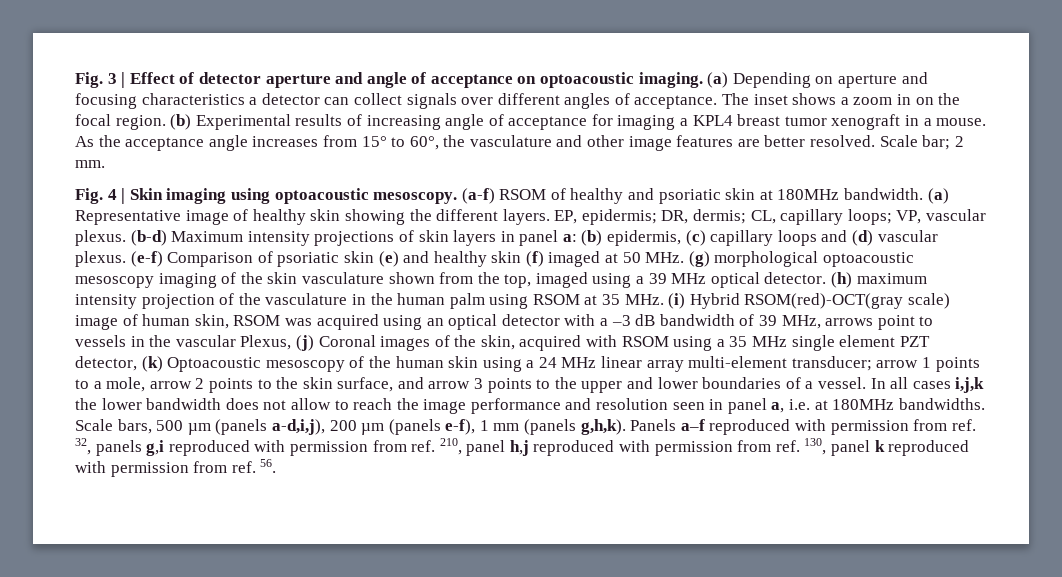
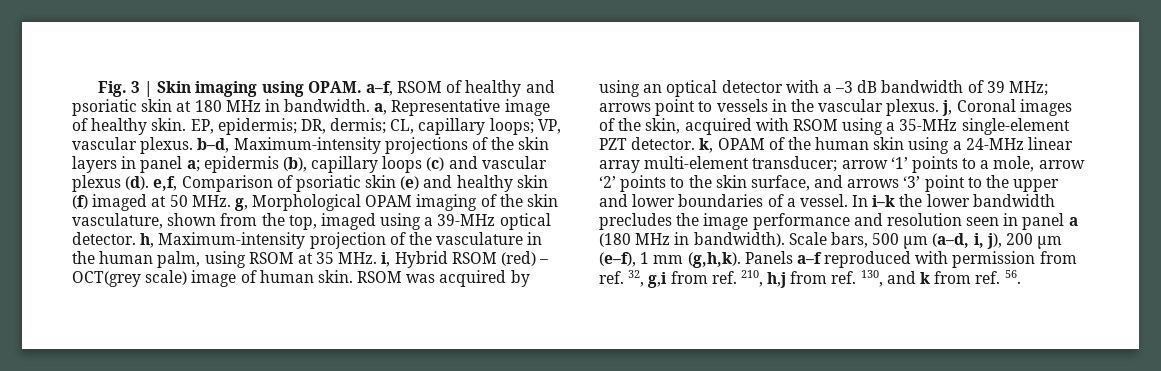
- Fig. 3 | Effect of detector aperture and angle of acceptance on optoacoustic imaging. (a) Depending on aperture and focusing characteristics a detector can collect signals over different angles of acceptance. The inset shows a zoom in on the focal region. (b) Experimental results of increasing angle of acceptance for imaging a KPL4 breast tumor xenograft in a mouse. As the acceptance angle increases from 15° to 60°, the vasculature and other image features are better resolved. Scale bar; 2 mm.
- Fig. 4 | Skin imaging using optoacoustic mesoscopy. (a-f) RSOM of healthy and psoriatic skin at 180MHz bandwidth. (a) Representative image of healthy skin showing the different layers.
+ Fig. 3 | Skin imaging using OPAM. a–f, RSOM of healthy and psoriatic skin at 180 MHz in bandwidth. a, Representative image of healthy skin.
- VP, vascular plexus. (b-d) Maximum intensity projections of skin layers in panel a: (b) epidermis, (c) capillary loops and (d) vascular plexus. (e-f) Comparison of psoriatic skin (e) and healthy skin (f) imaged at 50 MHz. (g) morphological optoacoustic mesoscopy imaging of the skin vasculature shown from the top, imaged using a 39 MHz optical detector. (h) maximum intensity projection of the vasculature in the human palm using RSOM at 35 MHz. (i) Hybrid RSOM(red)-OCT(gray scale) image of human skin, RSOM was acquired using an optical detector with a –3 dB bandwidth of 39 MHz, arrows point to vessels in the vascular Plexus, (j) Coronal images of the skin, acquired with RSOM using a 35 MHz single element PZT detector, (k) Optoacoustic mesoscopy of the human skin using a 24 MHz linear array multi-element transducer;
+ VP, vascular plexus. b–d, Maximum-intensity projections of the skin layers in panel a; epidermis (b), capillary loops (c) and vascular plexus (d). e,f, Comparison of psoriatic skin (e) and healthy skin (f) imaged at 50 MHz. g, Morphological OPAM imaging of the skin vasculature, shown from the top, imaged using a 39-MHz optical detector. h, Maximum-intensity projection of the vasculature in the human palm, using RSOM at 35 MHz. i, Hybrid RSOM (red) – OCT(grey scale) image of human skin. RSOM was acquired by using an optical detector with a –3 dB bandwidth of 39 MHz; arrows point to vessels in the vascular plexus. j, Coronal images of the skin, acquired with RSOM using a 35-MHz single-element PZT detector. k, OPAM of the human skin using a 24-MHz linear array multi-element transducer;
- arrow 1 points to a mole, arrow 2 points to the skin surface, and arrow 3 points to the upper and lower boundaries of a vessel.
+ arrow ‘1’ points to a mole, arrow ‘2’ points to the skin surface, and arrows ‘3’ point to the upper and lower boundaries of a vessel.
- In all cases i,j,k the lower bandwidth does not allow to reach the image performance and resolution seen in panel a, i.e. at 180MHz bandwidths. Scale bars, 500 µm (panels a-d,i,j), 200 µm (panels e-f), 1 mm (panels g,h,k).
+ In i–k the lower bandwidth precludes the image performance and resolution seen in panel a (180 MHz in bandwidth). Scale bars, 500 µm (a–d, i, j), 200 µm (e–f), 1 mm (g,h,k).
- Panels a–f reproduced with permission from ref. 32, panels g,i reproduced with permission from ref. 210, panel h,j reproduced with permission from ref. 130, panel k reproduced with permission from ref. 56.
+ Panels a–f reproduced with permission from ref. 32, g,i from ref. 210, h,j from ref. 130, and k from ref. 56.

